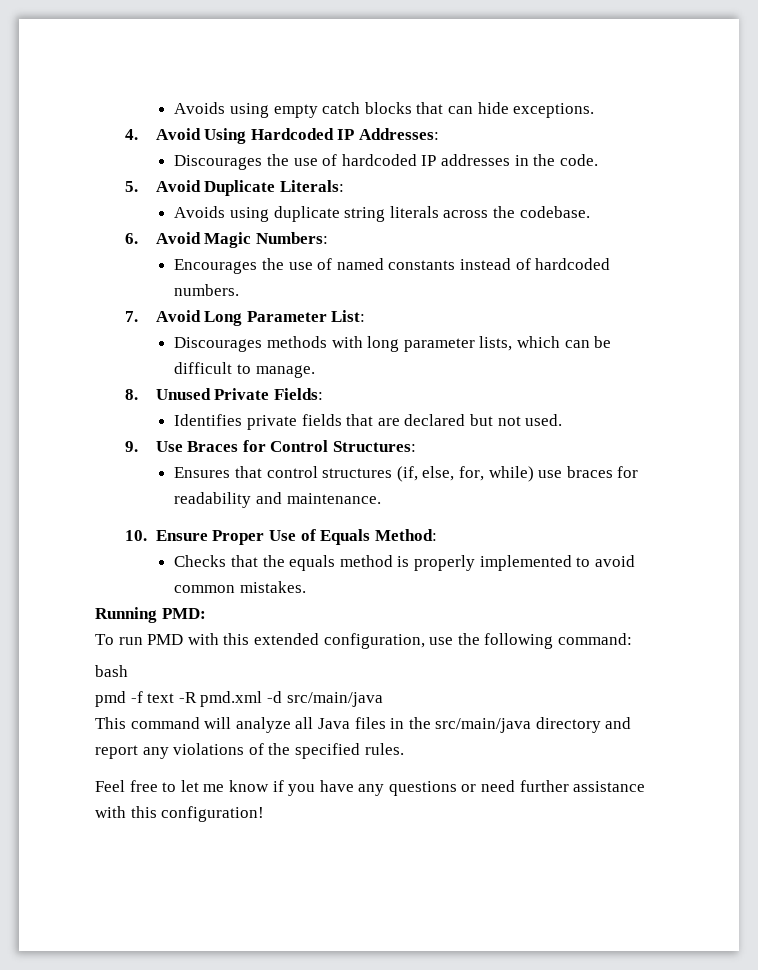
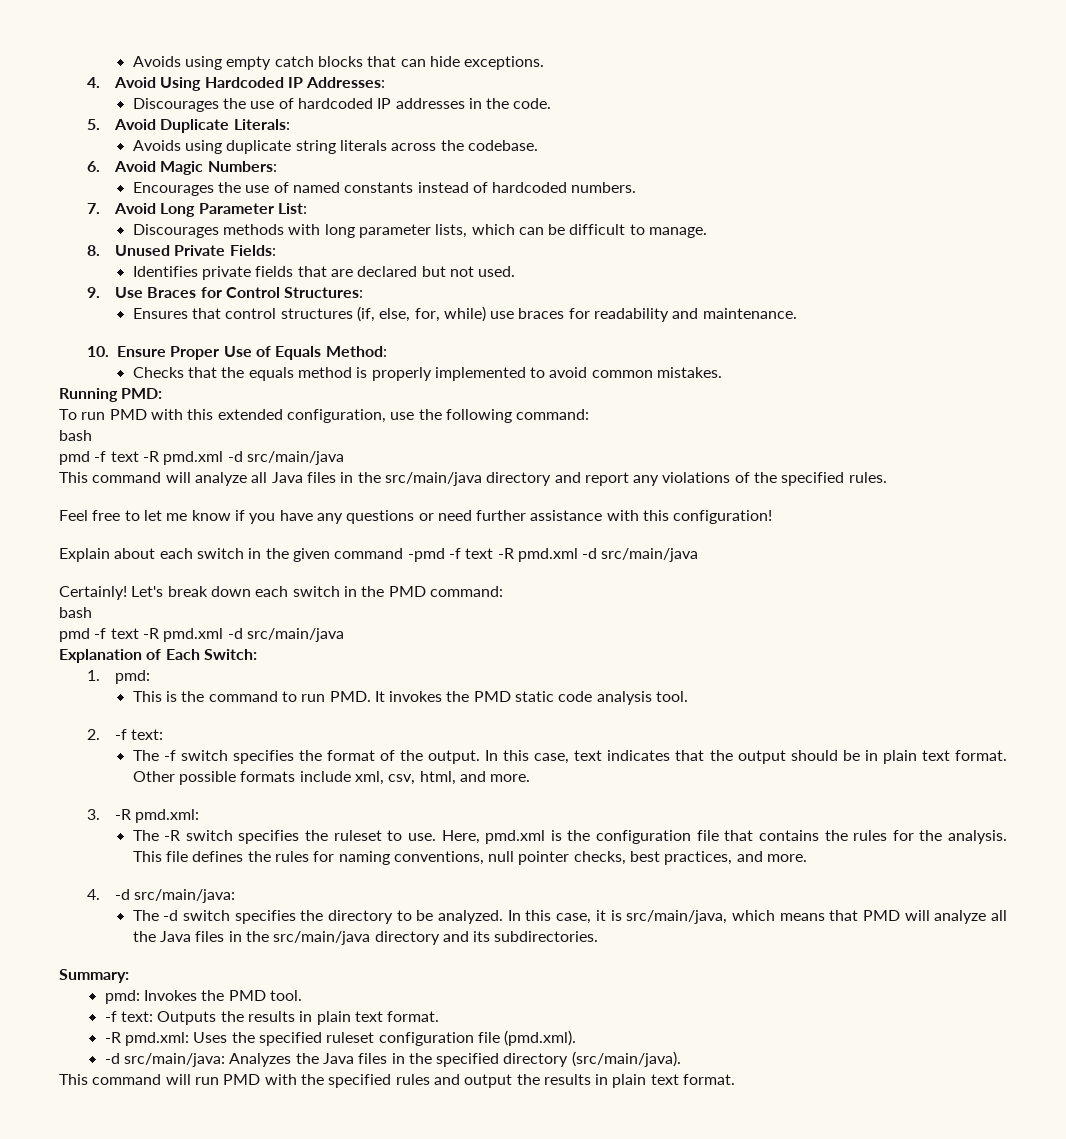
+ Explain about each switch in the given command -pmd -f text -R pmd.xml -d src/main/java
+ Certainly! Let's break down each switch in the PMD command:
+ bash
+ pmd -f text -R pmd.xml -d src/main/java
+ Explanation of Each Switch:
+ 1. pmd:
+ This is the command to run PMD. It invokes the PMD static code analysis tool.
+ 2. -f text:
+ The -f switch specifies the format of the output. In this case, text indicates that the output should be in plain text format. Other possible formats include xml, csv, html, and more.
+ 3. -R pmd.xml:
+ The -R switch specifies the ruleset to use. Here, pmd.xml is the configuration file that contains the rules for the analysis. This file defines the rules for naming conventions, null pointer checks, best practices, and more.
+ 4. -d src/main/java:
+ The -d switch specifies the directory to be analyzed. In this case, it is src/main/java, which means that PMD will analyze all the Java files in the src/main/java directory and its subdirectories.
+ Summary:
+ pmd: Invokes the PMD tool.
+ -f text: Outputs the results in plain text format.
+ -R pmd.xml: Uses the specified ruleset configuration file (pmd.xml).
+ -d src/main/java: Analyzes the Java files in the specified directory (src/main/java).
+ This command will run PMD with the specified rules and output the results in plain text format.

